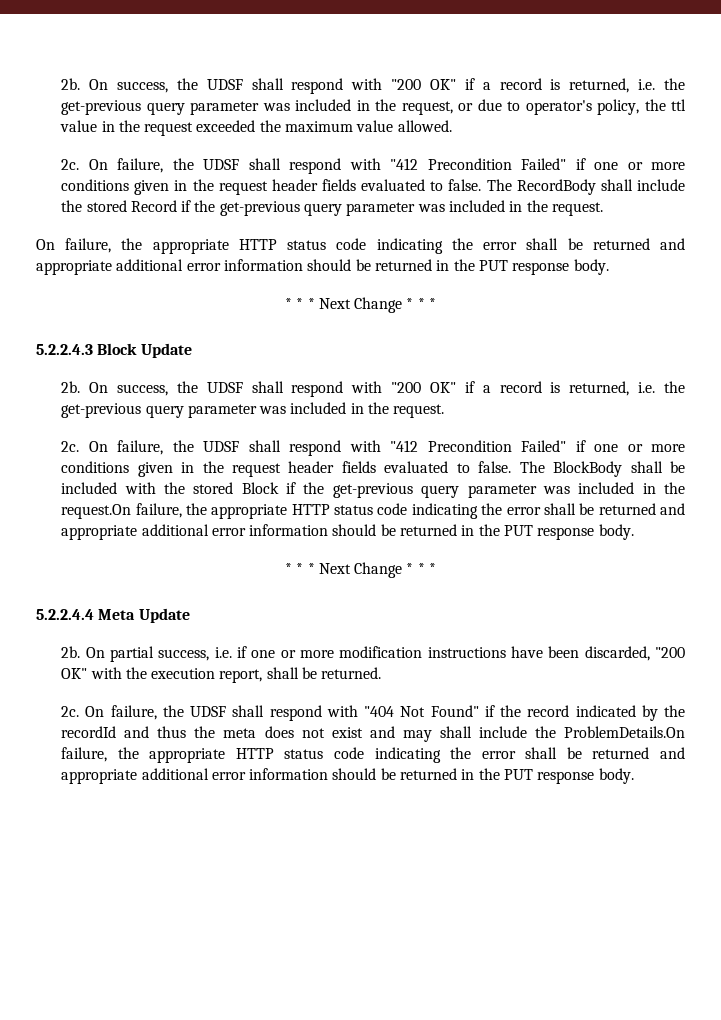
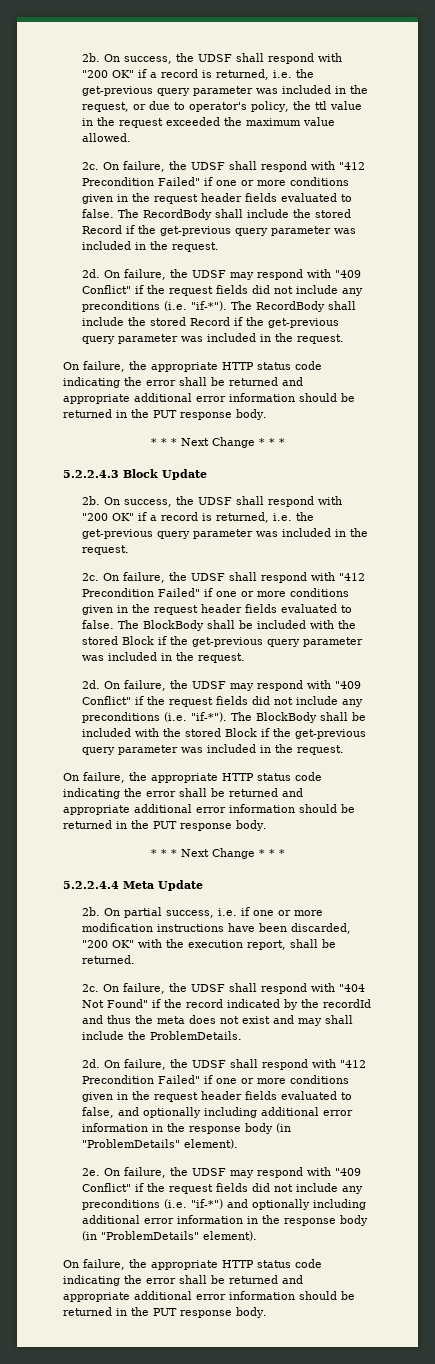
+ 2d. On failure, the UDSF may respond with "409 Conflict" if the request fields did not include any preconditions (i.e. "if-*"). The RecordBody shall include the stored Record if the get-previous query parameter was included in the request.
- On failure, the UDSF shall respond with "412 Precondition Failed" if one or more conditions given in the request header fields evaluated to false. The BlockBody shall be included with the stored Block if the get-previous query parameter was included in the request.On failure, the appropriate HTTP status code indicating the error shall be returned and appropriate additional error information should be returned in the PUT response body.
+ On failure, the UDSF shall respond with "412 Precondition Failed" if one or more conditions given in the request header fields evaluated to false. The BlockBody shall be included with the stored Block if the get-previous query parameter was included in the request.
+ 2d. On failure, the UDSF may respond with "409 Conflict" if the request fields did not include any preconditions (i.e. "if-*"). The BlockBody shall be included with the stored Block if the get-previous query parameter was included in the request.
+ On failure, the appropriate HTTP status code indicating the error shall be returned and appropriate additional error information should be returned in the PUT response body.
- On failure, the UDSF shall respond with "404 Not Found" if the record indicated by the recordId and thus the meta does not exist and may shall include the ProblemDetails.On failure, the appropriate HTTP status code indicating the error shall be returned and appropriate additional error information should be returned in the PUT response body.
+ On failure, the UDSF shall respond with "404 Not Found" if the record indicated by the recordId and thus the meta does not exist and may shall include the ProblemDetails.
+ 2d. On failure, the UDSF shall respond with "412 Precondition Failed" if one or more conditions given in the request header fields evaluated to false, and optionally including additional error information in the response body (in "ProblemDetails" element).
+ 2e. On failure, the UDSF may respond with "409 Conflict" if the request fields did not include any preconditions (i.e. "if-*") and optionally including additional error information in the response body (in "ProblemDetails" element).
+ On failure, the appropriate HTTP status code indicating the error shall be returned and appropriate additional error information should be returned in the PUT response body.

